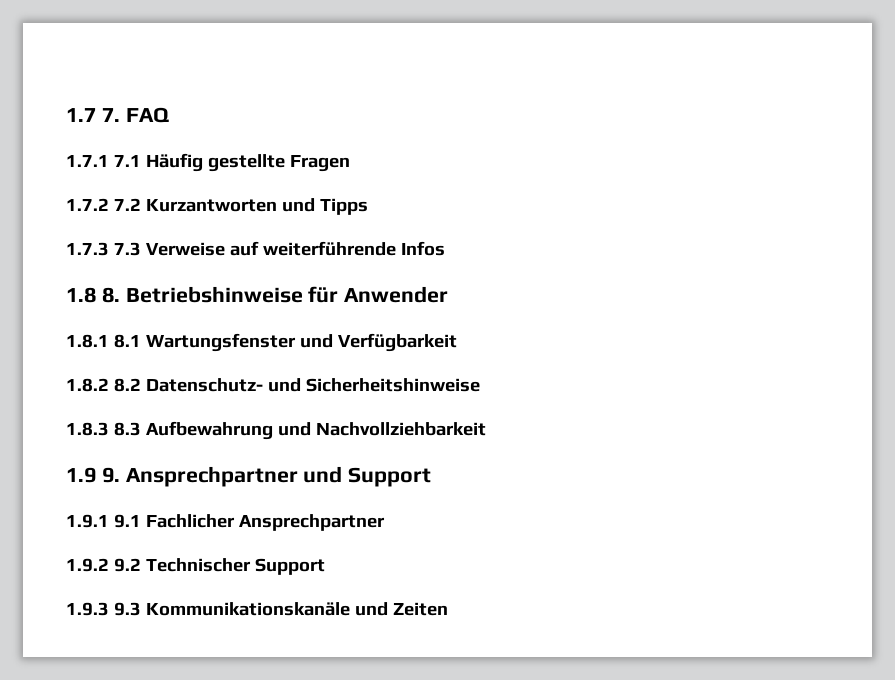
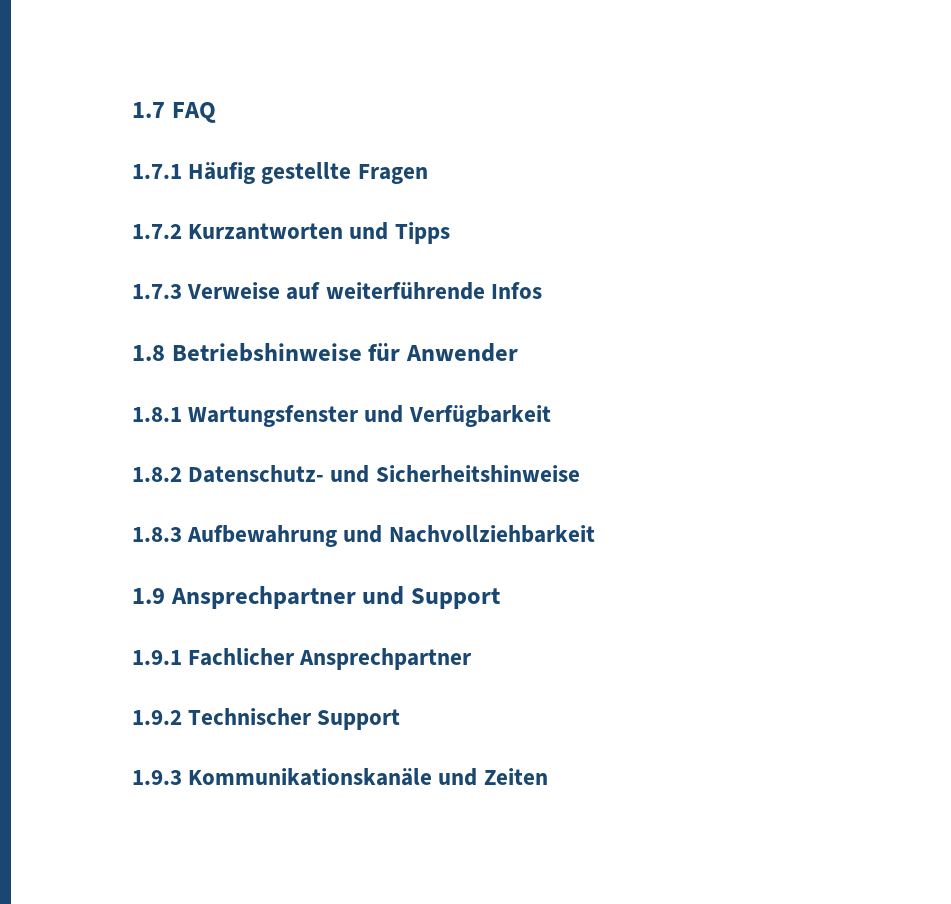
- 1.7 7. FAQ
+ 1.7 FAQ
- 1.7.1 7.1 Häufig gestellte Fragen
+ 1.7.1 Häufig gestellte Fragen
- 1.7.2 7.2 Kurzantworten und Tipps
+ 1.7.2 Kurzantworten und Tipps
- 1.7.3 7.3 Verweise auf weiterführende Infos
+ 1.7.3 Verweise auf weiterführende Infos
- 1.8 8. Betriebshinweise für Anwender
+ 1.8 Betriebshinweise für Anwender
- 1.8.1 8.1 Wartungsfenster und Verfügbarkeit
+ 1.8.1 Wartungsfenster und Verfügbarkeit
- 1.8.2 8.2 Datenschutz- und Sicherheitshinweise
+ 1.8.2 Datenschutz- und Sicherheitshinweise
- 1.8.3 8.3 Aufbewahrung und Nachvollziehbarkeit
+ 1.8.3 Aufbewahrung und Nachvollziehbarkeit
- 1.9 9. Ansprechpartner und Support
+ 1.9 Ansprechpartner und Support
- 1.9.1 9.1 Fachlicher Ansprechpartner
+ 1.9.1 Fachlicher Ansprechpartner
- 1.9.2 9.2 Technischer Support
+ 1.9.2 Technischer Support
- 1.9.3 9.3 Kommunikationskanäle und Zeiten
+ 1.9.3 Kommunikationskanäle und Zeiten

